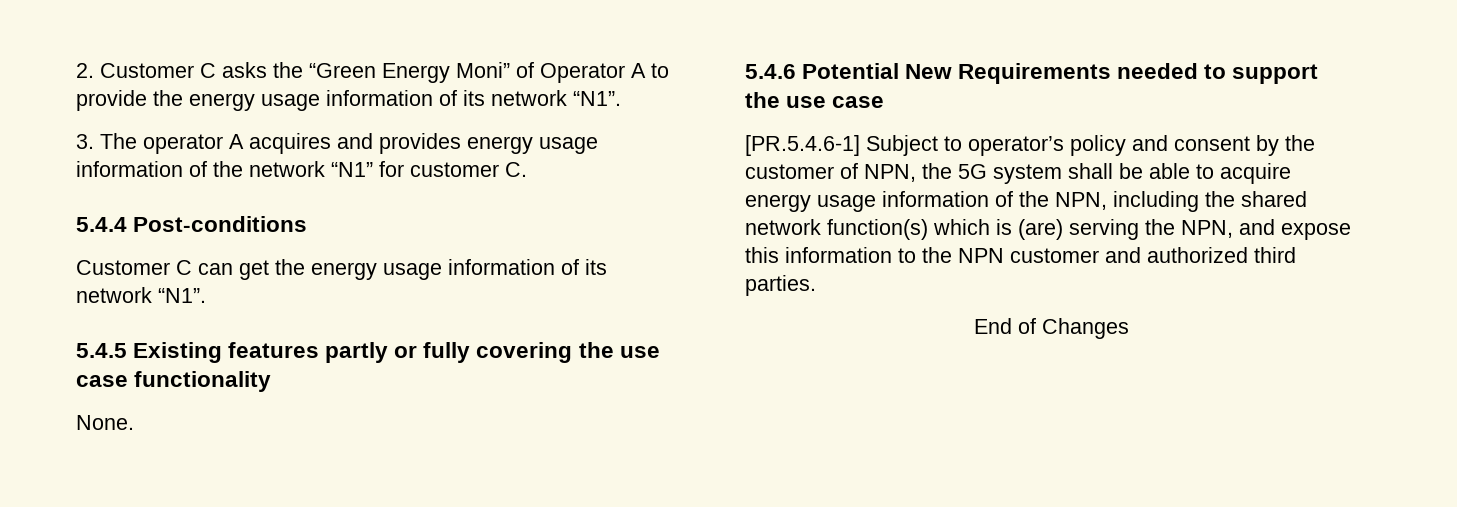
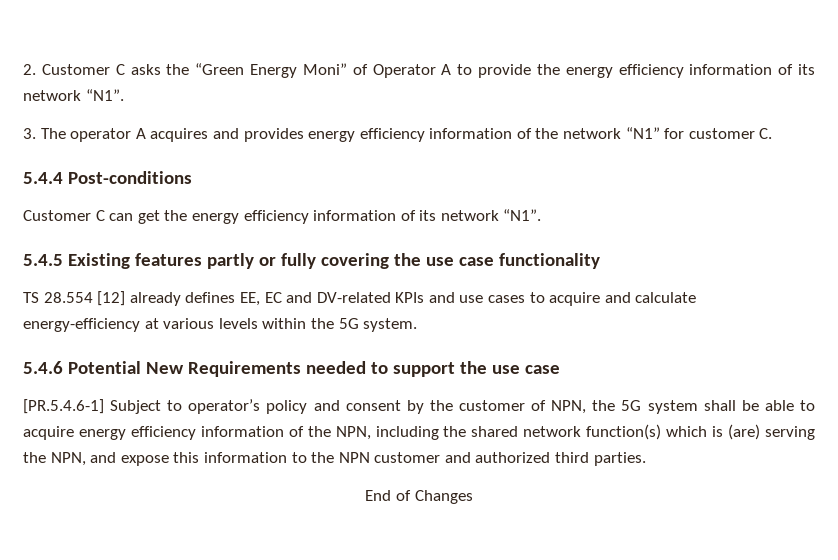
- 2. Customer C asks the “Green Energy Moni” of Operator A to provide the energy usage information of its network “N1”.
+ 2. Customer C asks the “Green Energy Moni” of Operator A to provide the energy efficiency information of its network “N1”.
- 3. The operator A acquires and provides energy usage information of the network “N1” for customer C.
+ 3. The operator A acquires and provides energy efficiency information of the network “N1” for customer C.
- Customer C can get the energy usage information of its network “N1”.
+ Customer C can get the energy efficiency information of its network “N1”.
- None.
+ TS 28.554 [12] already defines EE, EC and DV-related KPIs and use cases to acquire and calculate energy-efficiency at various levels within the 5G system.
- [PR.5.4.6-1] Subject to operator’s policy and consent by the customer of NPN, the 5G system shall be able to acquire energy usage information of the NPN, including the shared network function(s) which is (are) serving the NPN, and expose this information to the NPN customer and authorized third parties.
+ [PR.5.4.6-1] Subject to operator’s policy and consent by the customer of NPN, the 5G system shall be able to acquire energy efficiency information of the NPN, including the shared network function(s) which is (are) serving the NPN, and expose this information to the NPN customer and authorized third parties.

